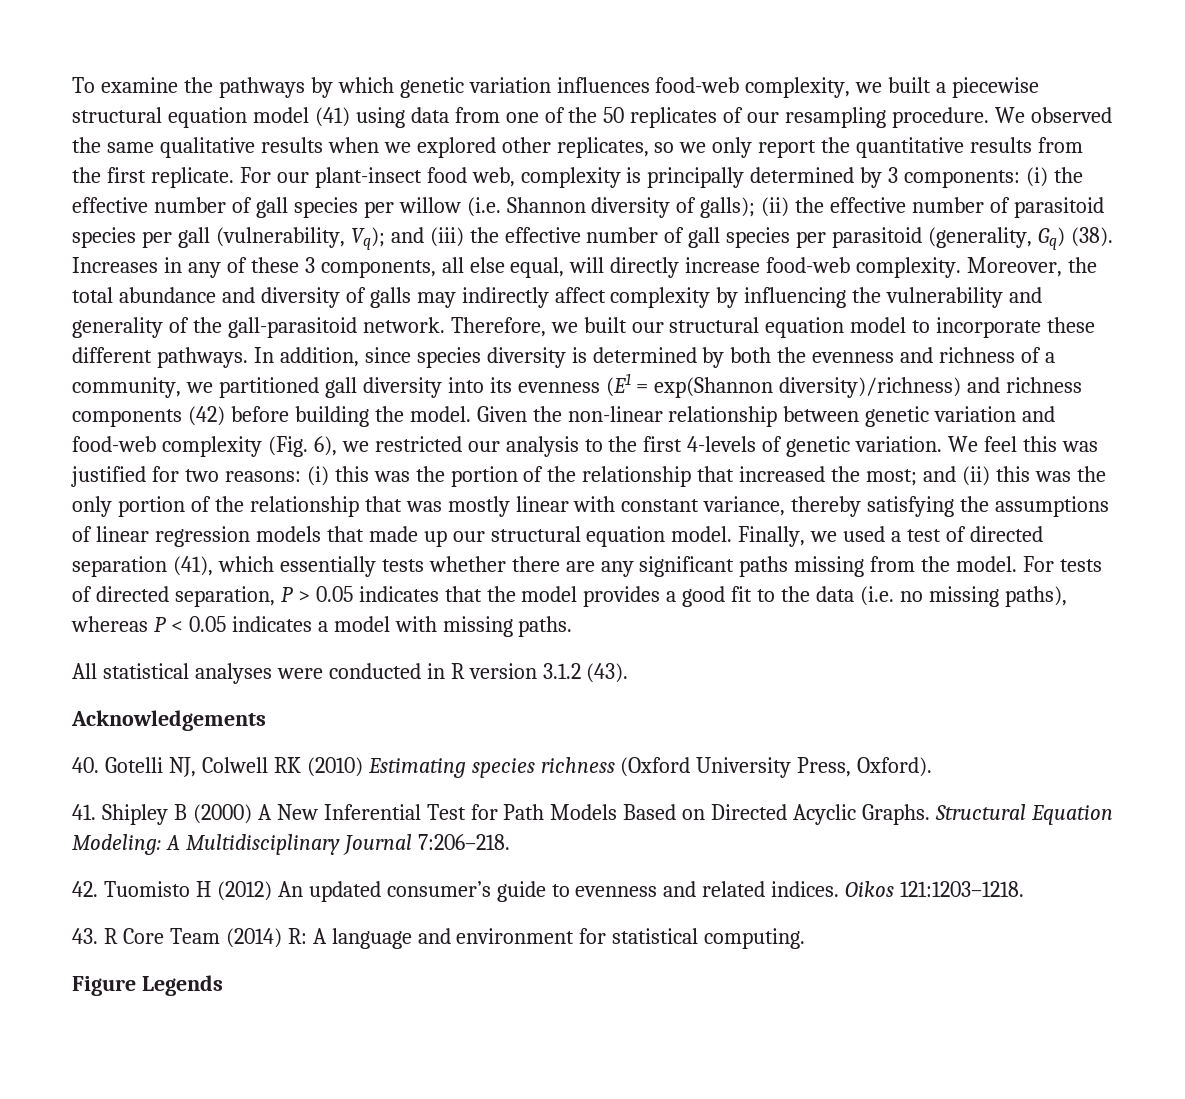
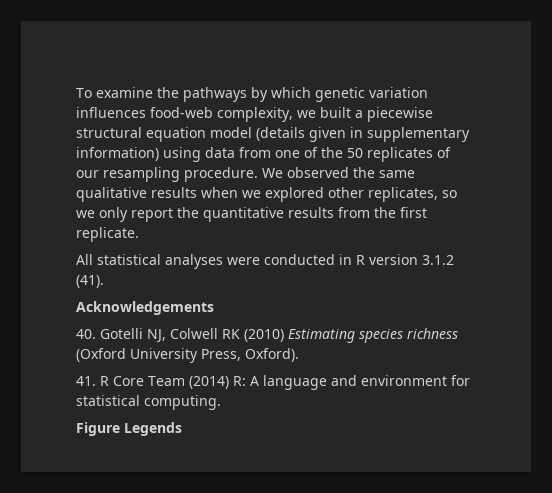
- To examine the pathways by which genetic variation influences food-web complexity, we built a piecewise structural equation model (41) using data from one of the 50 replicates of our resampling procedure.
+ To examine the pathways by which genetic variation influences food-web complexity, we built a piecewise structural equation model (details given in supplementary information) using data from one of the 50 replicates of our resampling procedure.
- For our plant-insect food web, complexity is principally determined by 3 components: (i) the effective number of gall species per willow (i.e. Shannon diversity of galls); (ii) the effective number of parasitoid species per gall (vulnerability, Vq); and (iii) the effective number of gall species per parasitoid (generality, Gq) (38). Increases in any of these 3 components, all else equal, will directly increase food-web complexity. Moreover, the total abundance and diversity of galls may indirectly affect complexity by influencing the vulnerability and generality of the gall-parasitoid network. Therefore, we built our structural equation model to incorporate these different pathways. In addition, since species diversity is determined by both the evenness and richness of a community, we partitioned gall diversity into its evenness (E1 = exp(Shannon diversity)/richness) and richness components (42) before building the model. Given the non-linear relationship between genetic variation and food-web complexity (Fig. 6), we restricted our analysis to the first 4-levels of genetic variation. We feel this was justified for two reasons: (i) this was the portion of the relationship that increased the most; and (ii) this was the only portion of the relationship that was mostly linear with constant variance, thereby satisfying the assumptions of linear regression models that made up our structural equation model. Finally, we used a test of directed separation (41), which essentially tests whether there are any significant paths missing from the model. For tests of directed separation, P > 0.05 indicates that the model provides a good fit to the data (i.e. no missing paths), whereas P < 0.05 indicates a model with missing paths.
- All statistical analyses were conducted in R version 3.1.2 (43).
+ All statistical analyses were conducted in R version 3.1.2 (41).
- 41. Shipley B (2000) A New Inferential Test for Path Models Based on Directed Acyclic Graphs. Structural Equation Modeling: A Multidisciplinary Journal 7:206–218.
- 42. Tuomisto H (2012) An updated consumer’s guide to evenness and related indices. Oikos 121:1203–1218.
- 43. R Core Team (2014) R: A language and environment for statistical computing.
+ 41. R Core Team (2014) R: A language and environment for statistical computing.

